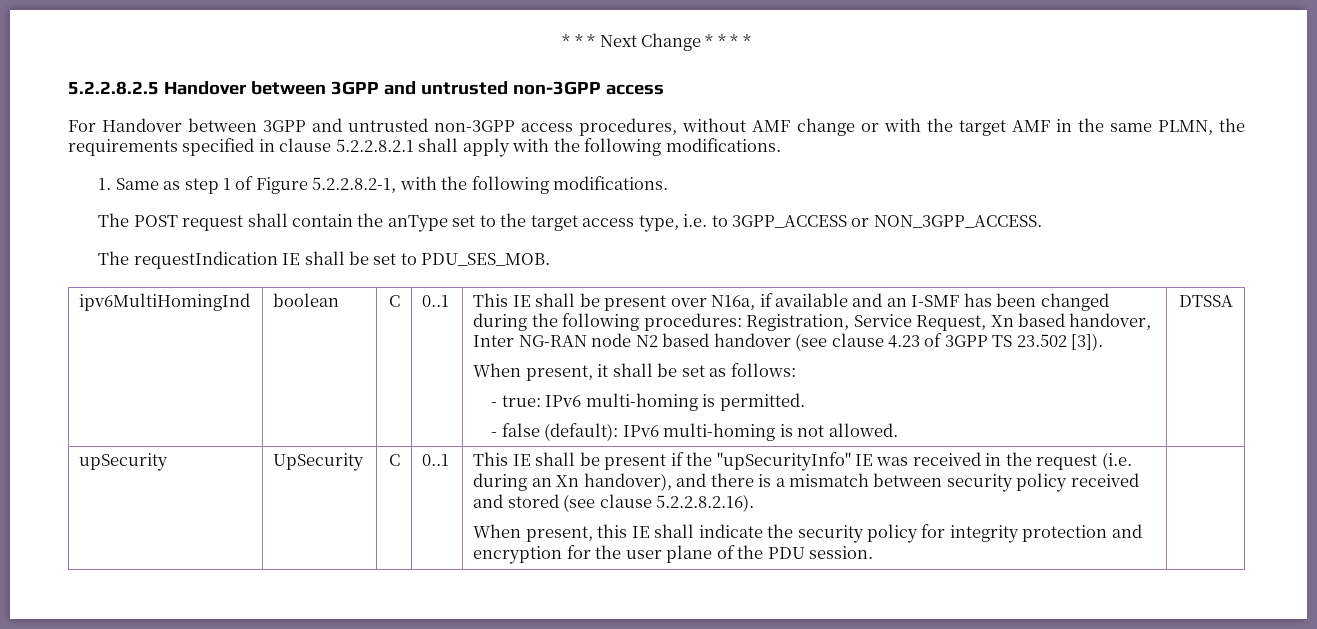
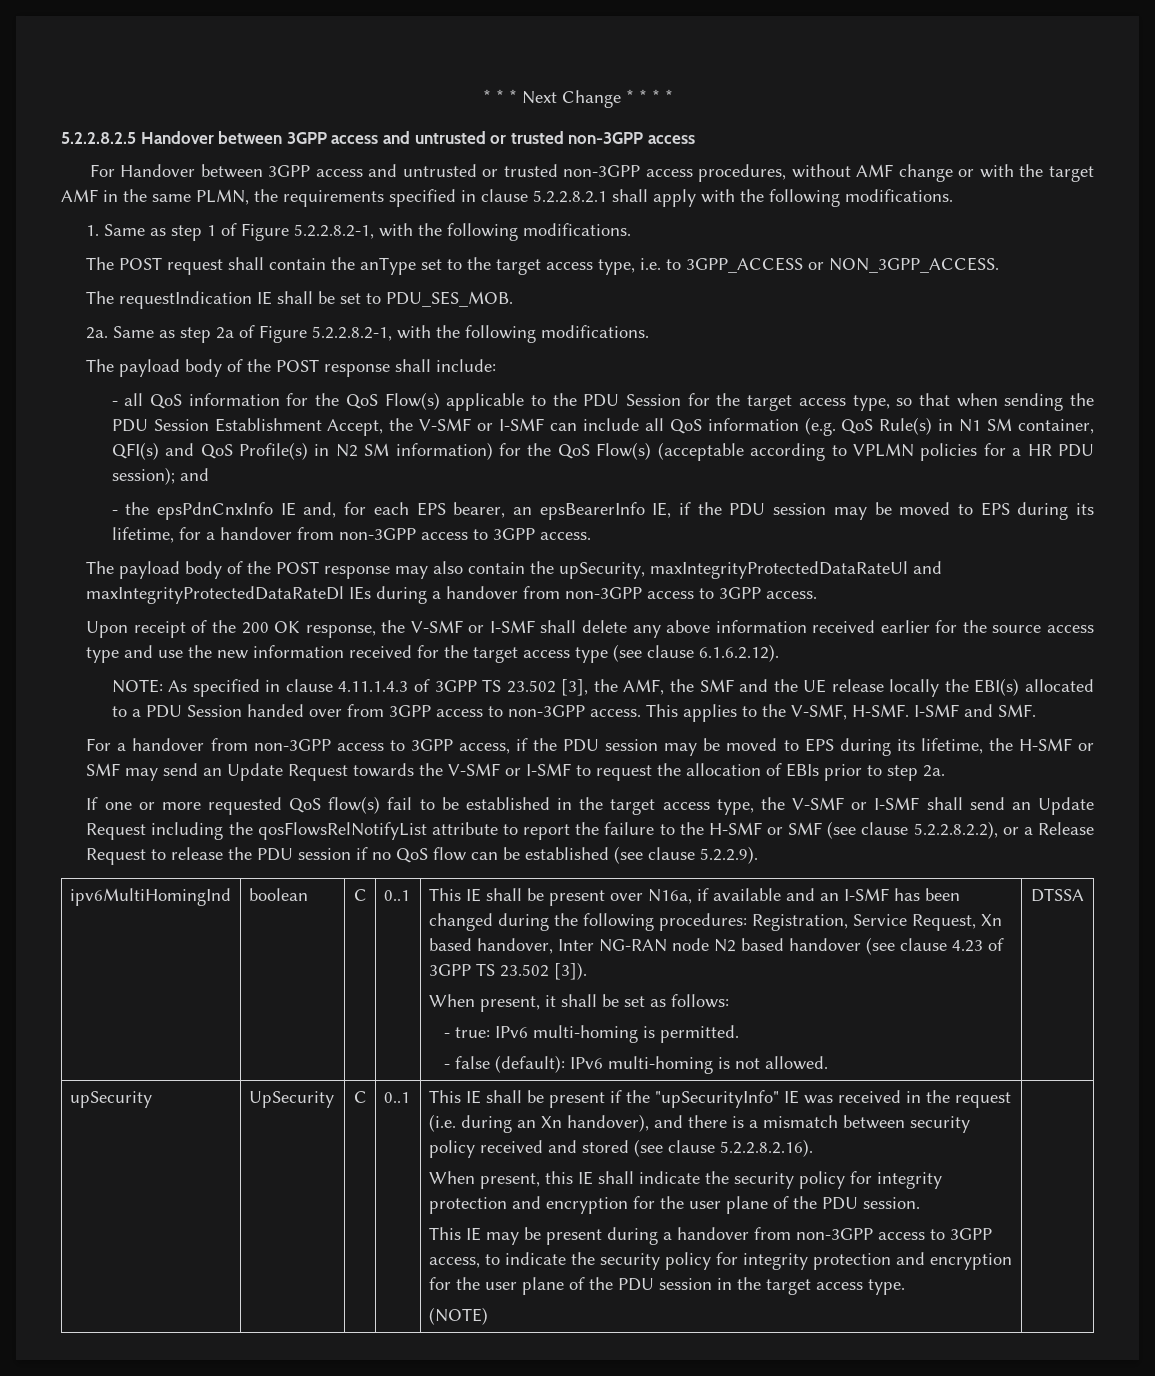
- 5.2.2.8.2.5 Handover between 3GPP and untrusted non-3GPP access
+ 5.2.2.8.2.5 Handover between 3GPP access and untrusted or trusted non-3GPP access
- For Handover between 3GPP and untrusted non-3GPP access procedures, without AMF change or with the target AMF in the same PLMN, the requirements specified in clause 5.2.2.8.2.1 shall apply with the following modifications.
+ For Handover between 3GPP access and untrusted or trusted non-3GPP access procedures, without AMF change or with the target AMF in the same PLMN, the requirements specified in clause 5.2.2.8.2.1 shall apply with the following modifications.
+ 2a. Same as step 2a of Figure 5.2.2.8.2-1, with the following modifications.
+ The payload body of the POST response shall include:
+ - all QoS information for the QoS Flow(s) applicable to the PDU Session for the target access type, so that when sending the PDU Session Establishment Accept, the V-SMF or I-SMF can include all QoS information (e.g. QoS Rule(s) in N1 SM container, QFI(s) and QoS Profile(s) in N2 SM information) for the QoS Flow(s) (acceptable according to VPLMN policies for a HR PDU session); and
+ - the epsPdnCnxInfo IE and, for each EPS bearer, an epsBearerInfo IE, if the PDU session may be moved to EPS during its lifetime, for a handover from non-3GPP access to 3GPP access.
+ The payload body of the POST response may also contain the upSecurity, maxIntegrityProtectedDataRateUl and maxIntegrityProtectedDataRateDl IEs during a handover from non-3GPP access to 3GPP access.
+ Upon receipt of the 200 OK response, the V-SMF or I-SMF shall delete any above information received earlier for the source access type and use the new information received for the target access type (see clause 6.1.6.2.12).
+ NOTE: As specified in clause 4.11.1.4.3 of 3GPP TS 23.502 [3], the AMF, the SMF and the UE release locally the EBI(s) allocated to a PDU Session handed over from 3GPP access to non-3GPP access. This applies to the V-SMF, H-SMF. I-SMF and SMF.
+ For a handover from non-3GPP access to 3GPP access, if the PDU session may be moved to EPS during its lifetime, the H-SMF or SMF may send an Update Request towards the V-SMF or I-SMF to request the allocation of EBIs prior to step 2a.
+ If one or more requested QoS flow(s) fail to be established in the target access type, the V-SMF or I-SMF shall send an Update Request including the qosFlowsRelNotifyList attribute to report the failure to the H-SMF or SMF (see clause 5.2.2.8.2.2), or a Release Request to release the PDU session if no QoS flow can be established (see clause 5.2.2.9).
+ This IE may be present during a handover from non-3GPP access to 3GPP access, to indicate the security policy for integrity protection and encryption for the user plane of the PDU session in the target access type.
+ (NOTE)

